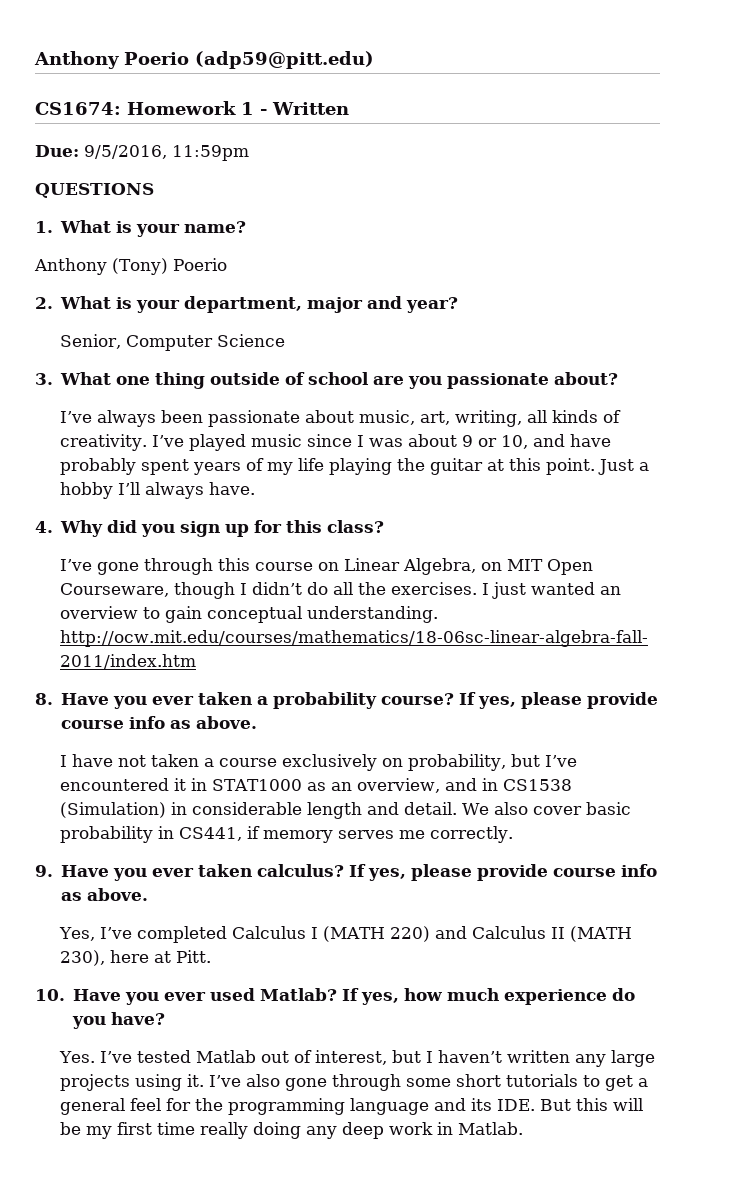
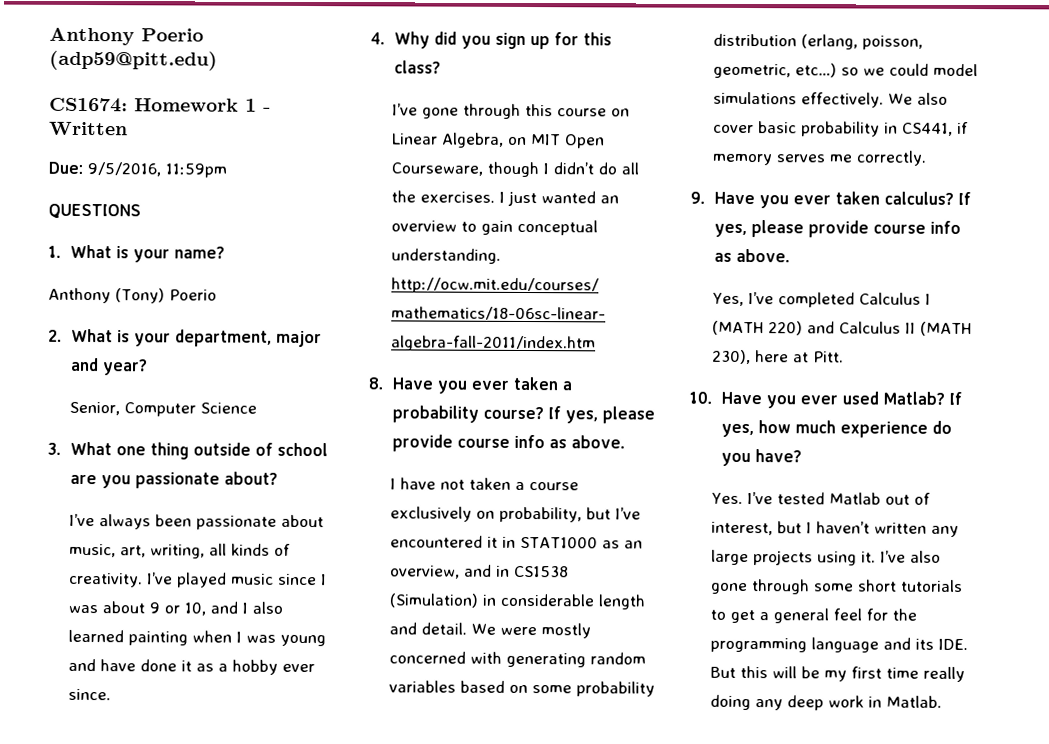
- I’ve played music since I was about 9 or 10, and have probably spent years of my life playing the guitar at this point. Just a hobby I’ll always have.
+ I’ve played music since I was about 9 or 10, and I also learned painting when I was young and have done it as a hobby ever since.
- We also cover basic probability in CS441, if memory serves me correctly.
+ We were mostly concerned with generating random variables based on some probability distribution (erlang, poisson, geometric, etc…) so we could model simulations effectively. We also cover basic probability in CS441, if memory serves me correctly.

